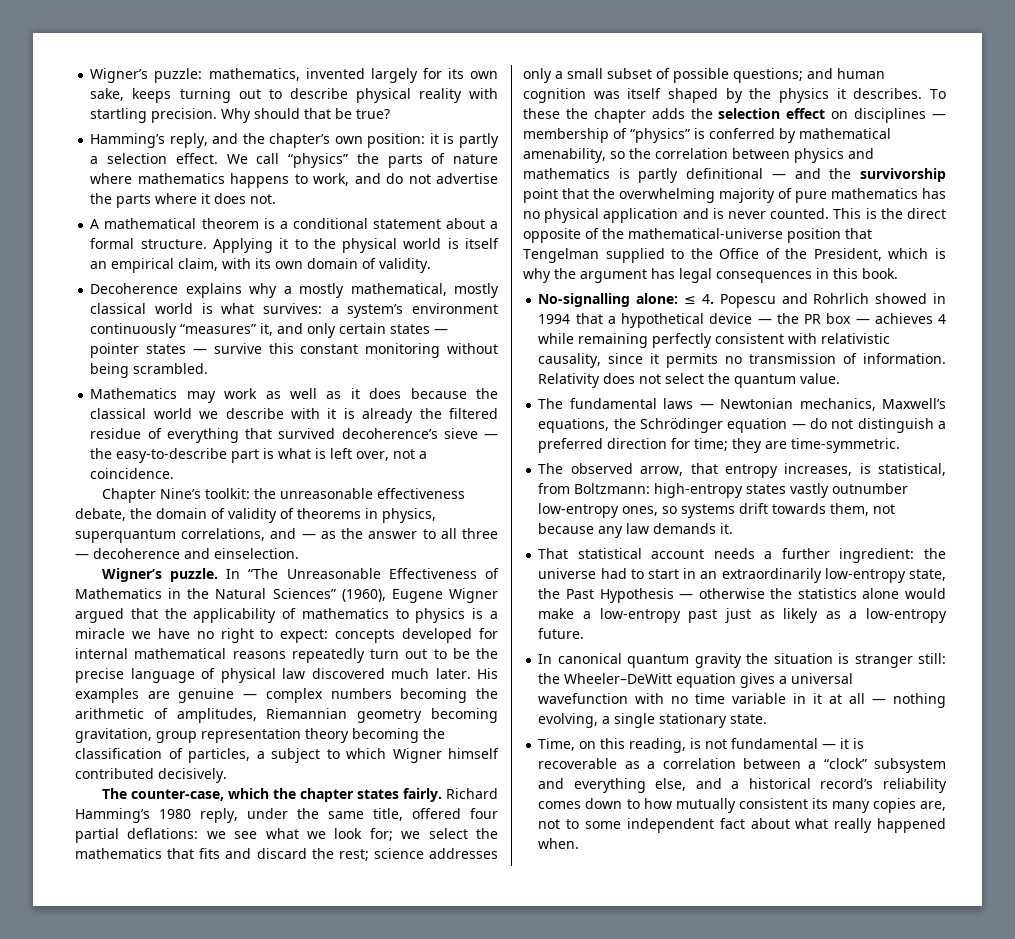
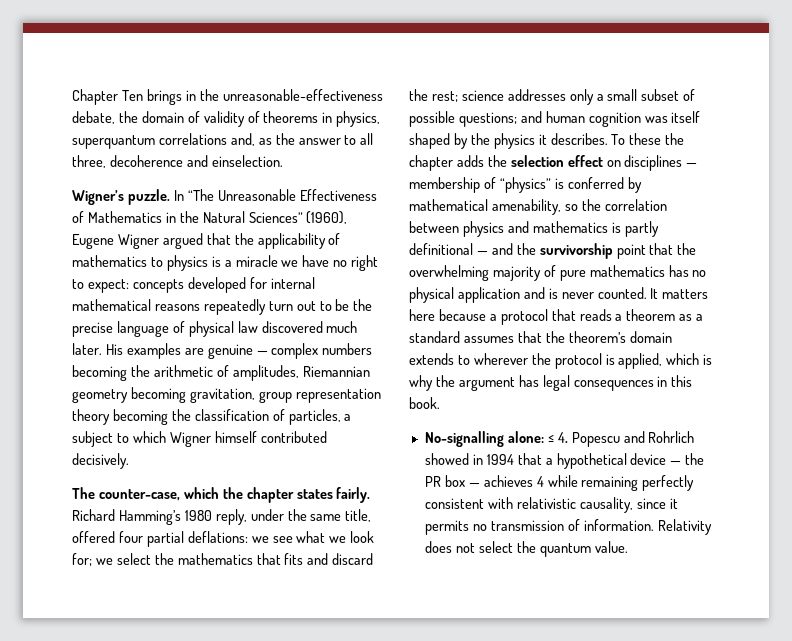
- Wigner’s puzzle: mathematics, invented largely for its own sake, keeps turning out to describe physical reality with startling precision. Why should that be true?
- Hamming’s reply, and the chapter’s own position: it is partly a selection effect. We call “physics” the parts of nature where mathematics happens to work, and do not advertise the parts where it does not.
- A mathematical theorem is a conditional statement about a formal structure. Applying it to the physical world is itself an empirical claim, with its own domain of validity.
- Decoherence explains why a mostly mathematical, mostly classical world is what survives: a system’s environment continuously “measures” it, and only certain states — pointer states — survive this constant monitoring without being scrambled.
- Mathematics may work as well as it does because the classical world we describe with it is already the filtered residue of everything that survived decoherence’s sieve — the easy-to-describe part is what is left over, not a coincidence.
- Chapter Nine’s toolkit: the unreasonable effectiveness debate, the domain of validity of theorems in physics, superquantum correlations, and — as the answer to all three — decoherence and einselection.
+ Chapter Ten brings in the unreasonable-effectiveness debate, the domain of validity of theorems in physics, superquantum correlations and, as the answer to all three, decoherence and einselection.
- This is the direct opposite of the mathematical-universe position that Tengelman supplied to the Office of the President, which is why the argument has legal consequences in this book.
+ It matters here because a protocol that reads a theorem as a standard assumes that the theorem’s domain extends to wherever the protocol is applied, which is why the argument has legal consequences in this book.
- The fundamental laws — Newtonian mechanics, Maxwell’s equations, the Schrödinger equation — do not distinguish a preferred direction for time; they are time-symmetric.
- The observed arrow, that entropy increases, is statistical, from Boltzmann: high-entropy states vastly outnumber low-entropy ones, so systems drift towards them, not because any law demands it.
- That statistical account needs a further ingredient: the universe had to start in an extraordinarily low-entropy state, the Past Hypothesis — otherwise the statistics alone would make a low-entropy past just as likely as a low-entropy future.
- In canonical quantum gravity the situation is stranger still: the Wheeler–DeWitt equation gives a universal wavefunction with no time variable in it at all — nothing evolving, a single stationary state.
- Time, on this reading, is not fundamental — it is recoverable as a correlation between a “clock” subsystem and everything else, and a historical record’s reliability comes down to how mutually consistent its many copies are, not to some independent fact about what really happened when.

